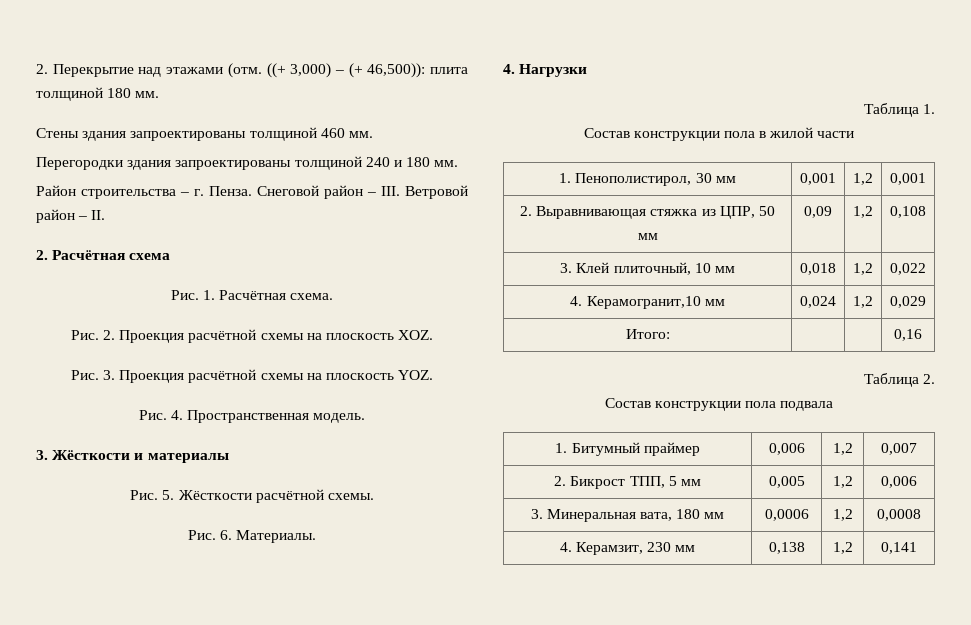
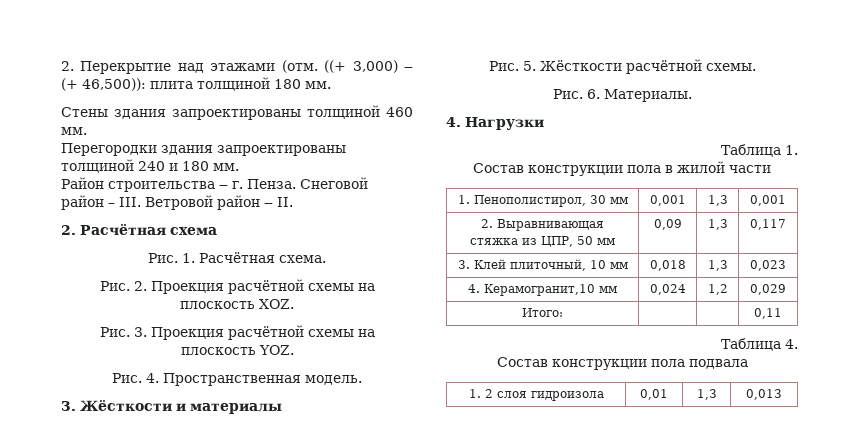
- 1. Пенополистирол, 30 мм | 0,001 | 1,2 | 0,001
+ 1. Пенополистирол, 30 мм | 0,001 | 1,3 | 0,001
- 2. Выравнивающая стяжка из ЦПР, 50 мм | 0,09 | 1,2 | 0,108
+ 2. Выравнивающая стяжка из ЦПР, 50 мм | 0,09 | 1,3 | 0,117
- 3. Клей плиточный, 10 мм | 0,018 | 1,2 | 0,022
+ 3. Клей плиточный, 10 мм | 0,018 | 1,3 | 0,023
- Итого: | | | 0,16
- Таблица 2.
+ Итого: | | | 0,11
+ Таблица 4.
- 1. Битумный праймер | 0,006 | 1,2 | 0,007
- 2. Бикрост ТПП, 5 мм | 0,005 | 1,2 | 0,006
- 3. Минеральная вата, 180 мм | 0,0006 | 1,2 | 0,0008
- 4. Керамзит, 230 мм | 0,138 | 1,2 | 0,141
+ 1. 2 слоя гидроизола | 0,01 | 1,3 | 0,013

